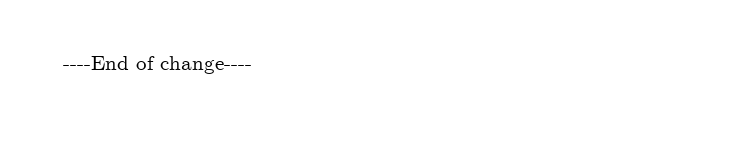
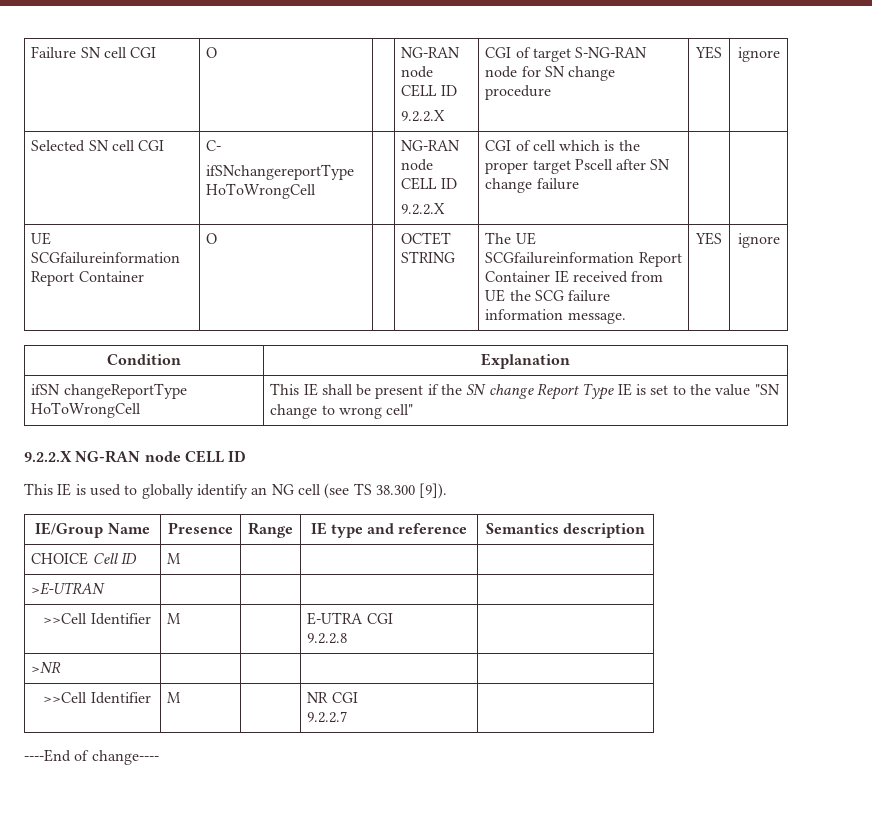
+ Failure SN cell CGI | O | | NG-RAN node CELL ID
+ 9.2.2.X | CGI of target S-NG-RAN node for SN change procedure | YES | ignore
+ Selected SN cell CGI | C-
+ ifSNchangereportType HoToWrongCell | | NG-RAN node CELL ID
+ 9.2.2.X | CGI of cell which is the proper target Pscell after SN change failure | |
+ UE SCGfailureinformation Report Container | O | | OCTET STRING | The UE SCGfailureinformation Report Container IE received from UE the SCG failure information message. | YES | ignore
+ Condition | Explanation
+ ifSN changeReportType HoToWrongCell | This IE shall be present if the SN change Report Type IE is set to the value "SN change to wrong cell"
+ 9.2.2.X NG-RAN node CELL ID
+ This IE is used to globally identify an NG cell (see TS 38.300 [9]).
+ IE/Group Name | Presence | Range | IE type and reference | Semantics description
+ CHOICE Cell ID | M | | |
+ >E-UTRAN | | | |
+ >>Cell Identifier | M | | E-UTRA CGI
+ 9.2.2.8 |
+ >NR | | | |
+ >>Cell Identifier | M | | NR CGI
+ 9.2.2.7 |

